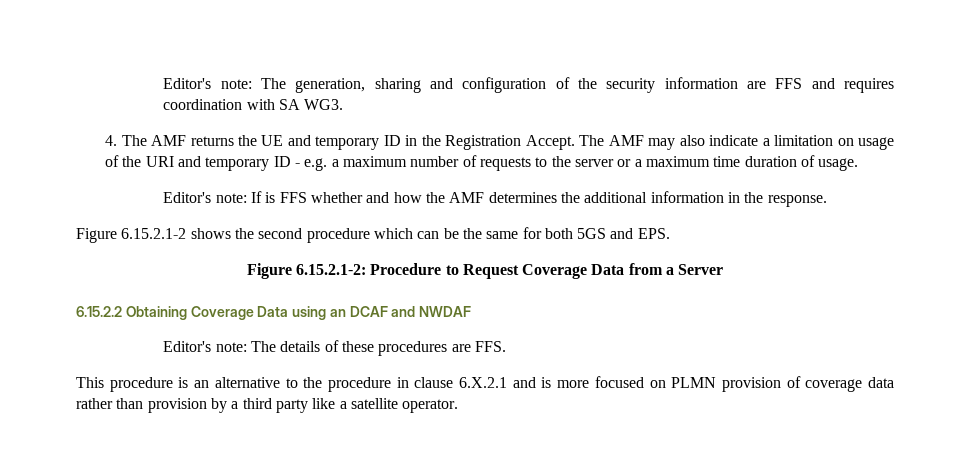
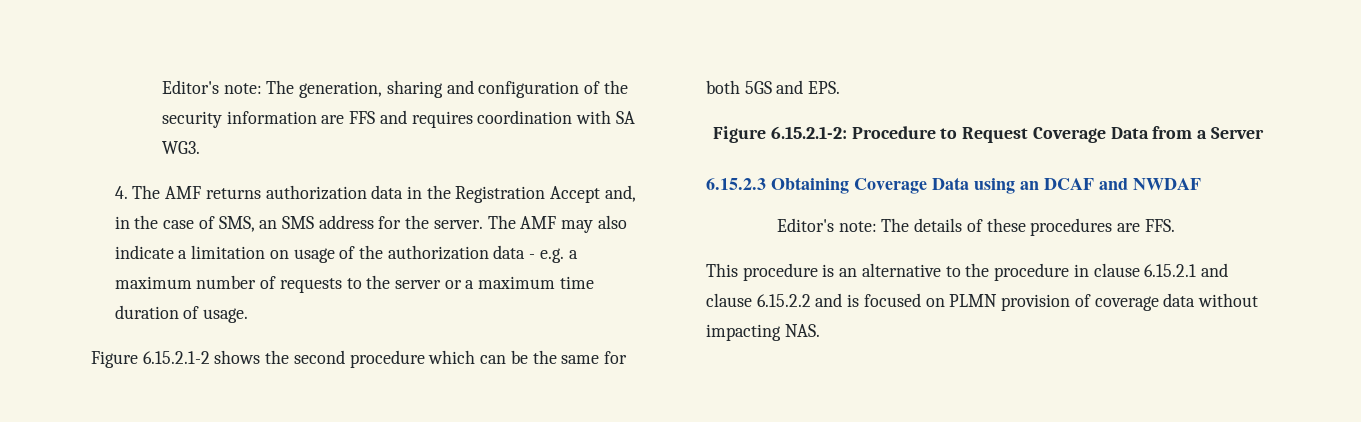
- 4. The AMF returns the UE and temporary ID in the Registration Accept.
+ 4. The AMF returns authorization data in the Registration Accept and, in the case of SMS, an SMS address for the server.
- The AMF may also indicate a limitation on usage of the URI and temporary ID - e.g. a maximum number of requests to the server or a maximum time duration of usage.
+ The AMF may also indicate a limitation on usage of the authorization data - e.g. a maximum number of requests to the server or a maximum time duration of usage.
- Editor's note: If is FFS whether and how the AMF determines the additional information in the response.
- 6.15.2.2 Obtaining Coverage Data using an DCAF and NWDAF
+ 6.15.2.3 Obtaining Coverage Data using an DCAF and NWDAF
- This procedure is an alternative to the procedure in clause 6.X.2.1 and is more focused on PLMN provision of coverage data rather than provision by a third party like a satellite operator.
+ This procedure is an alternative to the procedure in clause 6.15.2.1 and clause 6.15.2.2 and is focused on PLMN provision of coverage data without impacting NAS.

